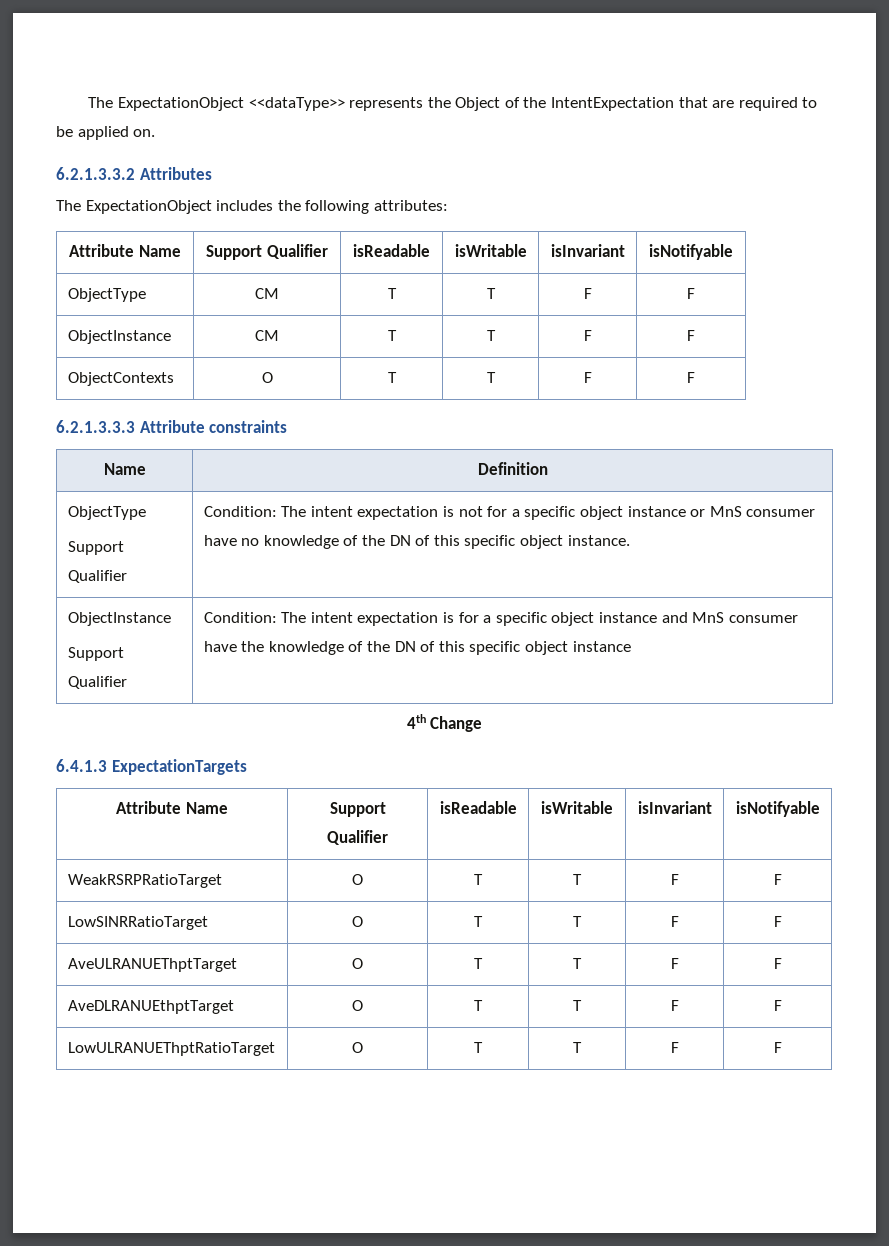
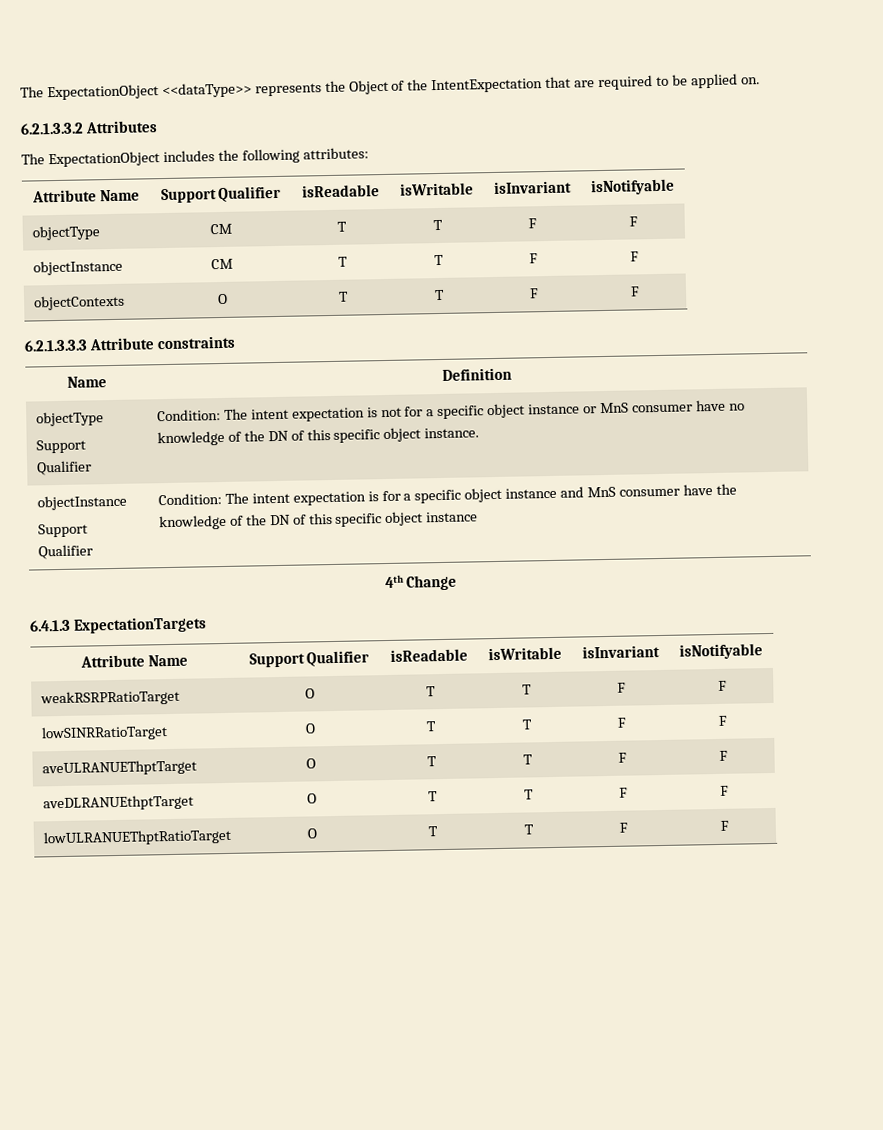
- ObjectType | CM | T | T | F | F
- ObjectInstance | CM | T | T | F | F
- ObjectContexts | O | T | T | F | F
+ objectType | CM | T | T | F | F
+ objectInstance | CM | T | T | F | F
+ objectContexts | O | T | T | F | F
  Name | Definition
- ObjectType
+ objectType
  Support Qualifier | Condition: The intent expectation is not for a specific object instance or MnS consumer have no knowledge of the DN of this specific object instance.
- ObjectInstance
+ objectInstance
- WeakRSRPRatioTarget | O | T | T | F | F
- LowSINRRatioTarget | O | T | T | F | F
- AveULRANUEThptTarget | O | T | T | F | F
- AveDLRANUEthptTarget | O | T | T | F | F
- LowULRANUEThptRatioTarget | O | T | T | F | F
+ weakRSRPRatioTarget | O | T | T | F | F
+ lowSINRRatioTarget | O | T | T | F | F
+ aveULRANUEThptTarget | O | T | T | F | F
+ aveDLRANUEthptTarget | O | T | T | F | F
+ lowULRANUEThptRatioTarget | O | T | T | F | F

